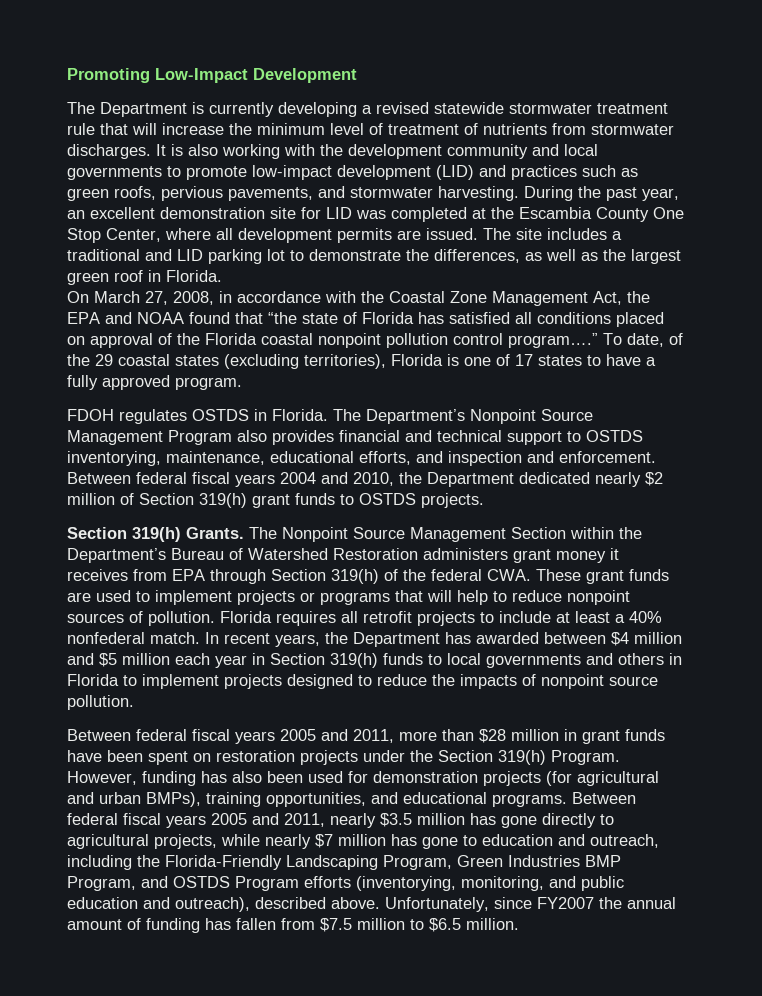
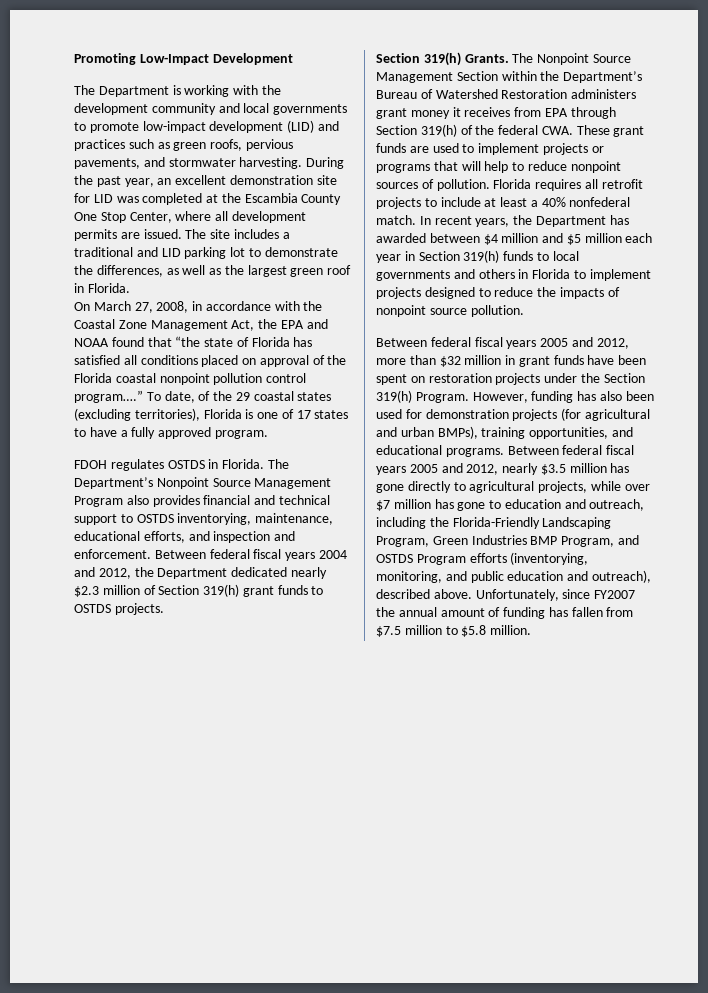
- The Department is currently developing a revised statewide stormwater treatment rule that will increase the minimum level of treatment of nutrients from stormwater discharges. It is also working with the development community and local governments to promote low-impact development (LID) and practices such as green roofs, pervious pavements, and stormwater harvesting.
+ The Department is working with the development community and local governments to promote low-impact development (LID) and practices such as green roofs, pervious pavements, and stormwater harvesting.
- Between federal fiscal years 2004 and 2010, the Department dedicated nearly $2 million of Section 319(h) grant funds to OSTDS projects.
+ Between federal fiscal years 2004 and 2012, the Department dedicated nearly $2.3 million of Section 319(h) grant funds to OSTDS projects.
- Between federal fiscal years 2005 and 2011, more than $28 million in grant funds have been spent on restoration projects under the Section 319(h) Program.
+ Between federal fiscal years 2005 and 2012, more than $32 million in grant funds have been spent on restoration projects under the Section 319(h) Program.
- Between federal fiscal years 2005 and 2011, nearly $3.5 million has gone directly to agricultural projects, while nearly $7 million has gone to education and outreach, including the Florida-Friendly Landscaping Program, Green Industries BMP Program, and OSTDS Program efforts (inventorying, monitoring, and public education and outreach), described above.
+ Between federal fiscal years 2005 and 2012, nearly $3.5 million has gone directly to agricultural projects, while over $7 million has gone to education and outreach, including the Florida-Friendly Landscaping Program, Green Industries BMP Program, and OSTDS Program efforts (inventorying, monitoring, and public education and outreach), described above.
- Unfortunately, since FY2007 the annual amount of funding has fallen from $7.5 million to $6.5 million.
+ Unfortunately, since FY2007 the annual amount of funding has fallen from $7.5 million to $5.8 million.

